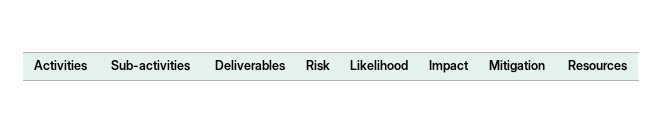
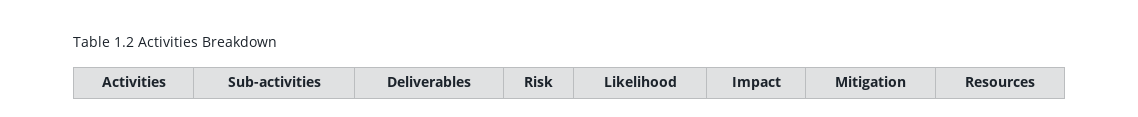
+ Table 1.2 Activities Breakdown

